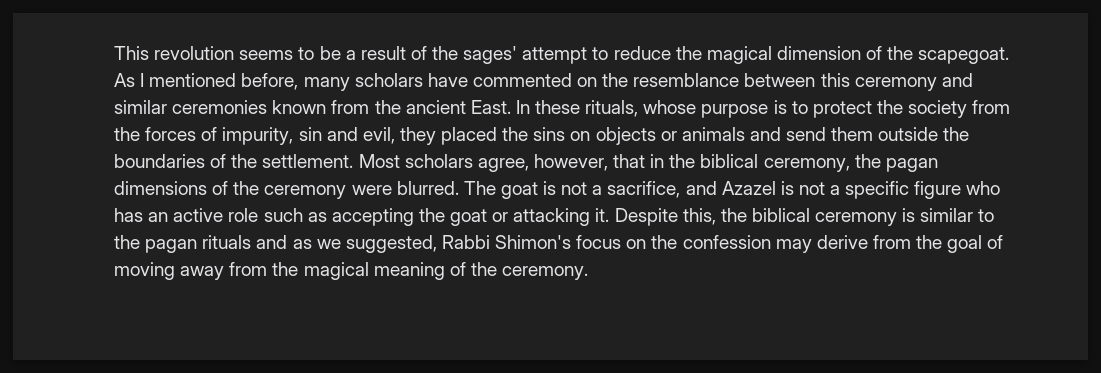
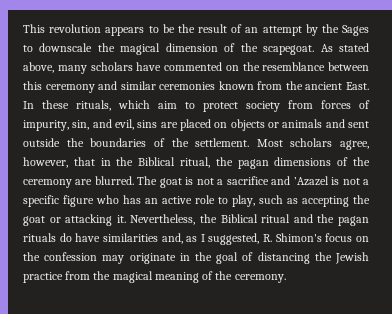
- This revolution seems to be a result of the sages' attempt to reduce the magical dimension of the scapegoat.
+ This revolution appears to be the result of an attempt by the Sages to downscale the magical dimension of the scapegoat.
- As I mentioned before, many scholars have commented on the resemblance between this ceremony and similar ceremonies known from the ancient East.
+ As stated above, many scholars have commented on the resemblance between this ceremony and similar ceremonies known from the ancient East.
- In these rituals, whose purpose is to protect the society from the forces of impurity, sin and evil, they placed the sins on objects or animals and send them outside the boundaries of the settlement.
+ In these rituals, which aim to protect society from forces of impurity, sin, and evil, sins are placed on objects or animals and sent outside the boundaries of the settlement.
- Most scholars agree, however, that in the biblical ceremony, the pagan dimensions of the ceremony were blurred.
+ Most scholars agree, however, that in the Biblical ritual, the pagan dimensions of the ceremony are blurred.
- The goat is not a sacrifice, and Azazel is not a specific figure who has an active role such as accepting the goat or attacking it.
+ The goat is not a sacrifice and ’Azazel is not a specific figure who has an active role to play, such as accepting the goat or attacking it.
- Despite this, the biblical ceremony is similar to the pagan rituals and as we suggested, Rabbi Shimon's focus on the confession may derive from the goal of moving away from the magical meaning of the ceremony.
+ Nevertheless, the Biblical ritual and the pagan rituals do have similarities and, as I suggested, R. Shimon's focus on the confession may originate in the goal of distancing the Jewish practice from the magical meaning of the ceremony.

